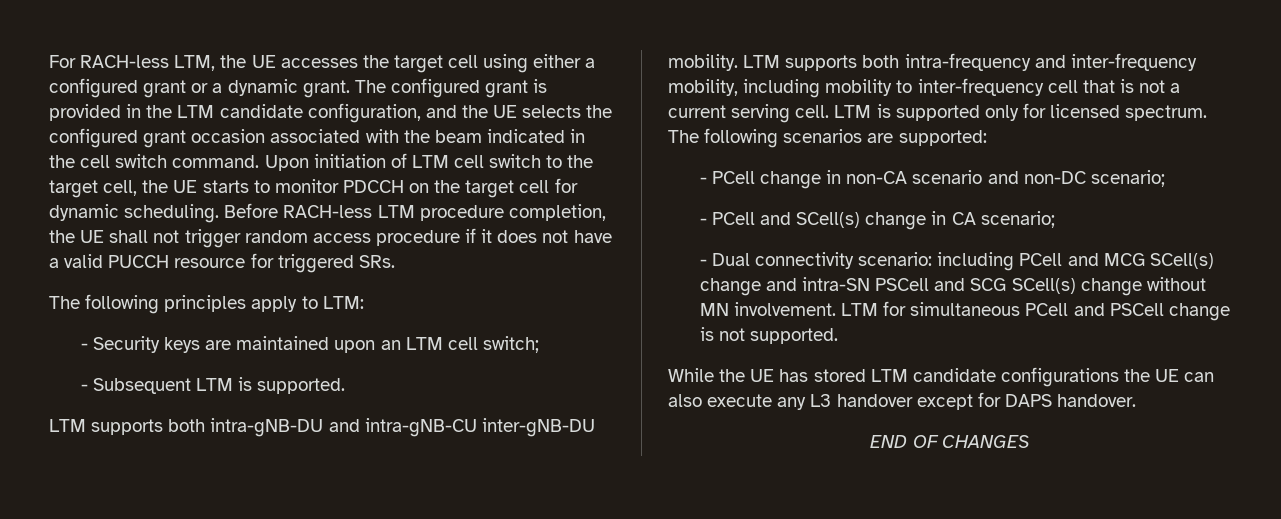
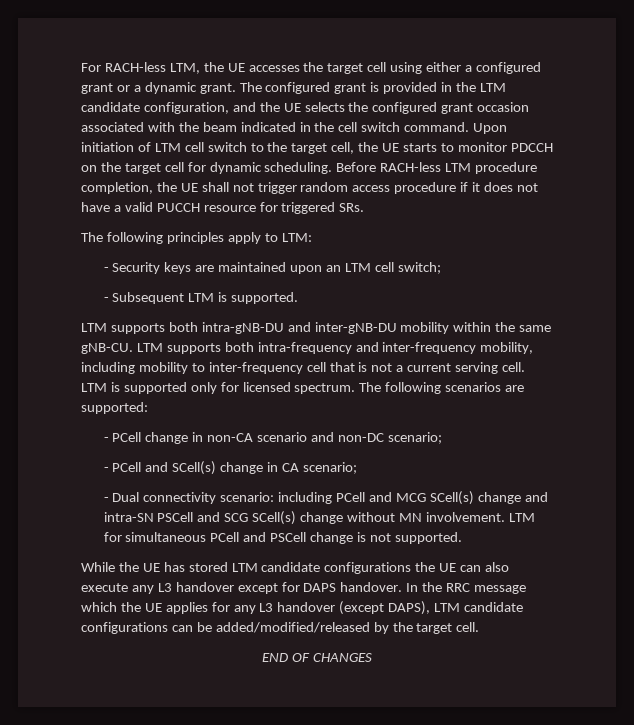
- LTM supports both intra-gNB-DU and intra-gNB-CU inter-gNB-DU mobility.
+ LTM supports both intra-gNB-DU and inter-gNB-DU mobility within the same gNB-CU.
+ In the RRC message which the UE applies for any L3 handover (except DAPS), LTM candidate configurations can be added/modified/released by the target cell.

